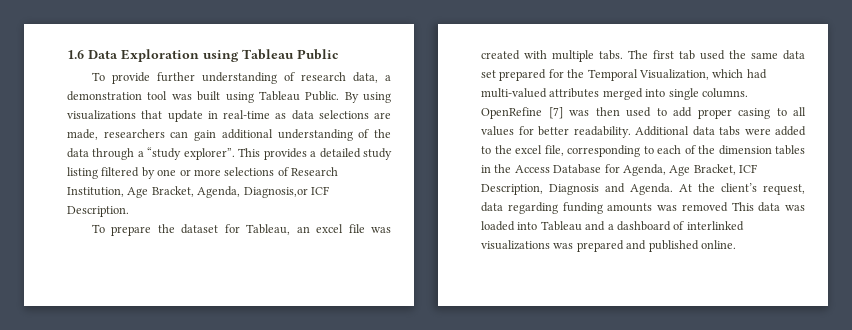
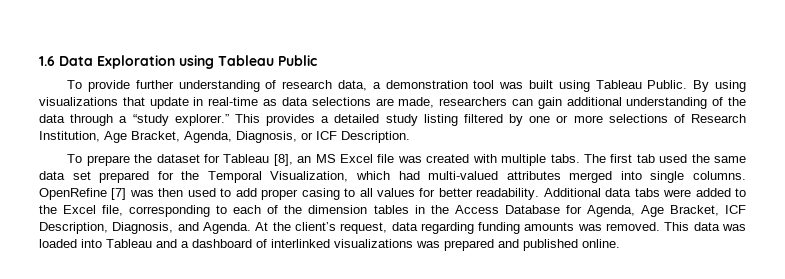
- By using visualizations that update in real-time as data selections are made, researchers can gain additional understanding of the data through a “study explorer”.
+ By using visualizations that update in real-time as data selections are made, researchers can gain additional understanding of the data through a “study explorer.”
- This provides a detailed study listing filtered by one or more selections of Research Institution, Age Bracket, Agenda, Diagnosis,or ICF Description.
+ This provides a detailed study listing filtered by one or more selections of Research Institution, Age Bracket, Agenda, Diagnosis, or ICF Description.
- To prepare the dataset for Tableau, an excel file was created with multiple tabs.
+ To prepare the dataset for Tableau [8], an MS Excel file was created with multiple tabs.
- Additional data tabs were added to the excel file, corresponding to each of the dimension tables in the Access Database for Agenda, Age Bracket, ICF Description, Diagnosis and Agenda.
+ Additional data tabs were added to the Excel file, corresponding to each of the dimension tables in the Access Database for Agenda, Age Bracket, ICF Description, Diagnosis, and Agenda.
- At the client’s request, data regarding funding amounts was removed This data was loaded into Tableau and a dashboard of interlinked visualizations was prepared and published online.
+ At the client’s request, data regarding funding amounts was removed. This data was loaded into Tableau and a dashboard of interlinked visualizations was prepared and published online.

